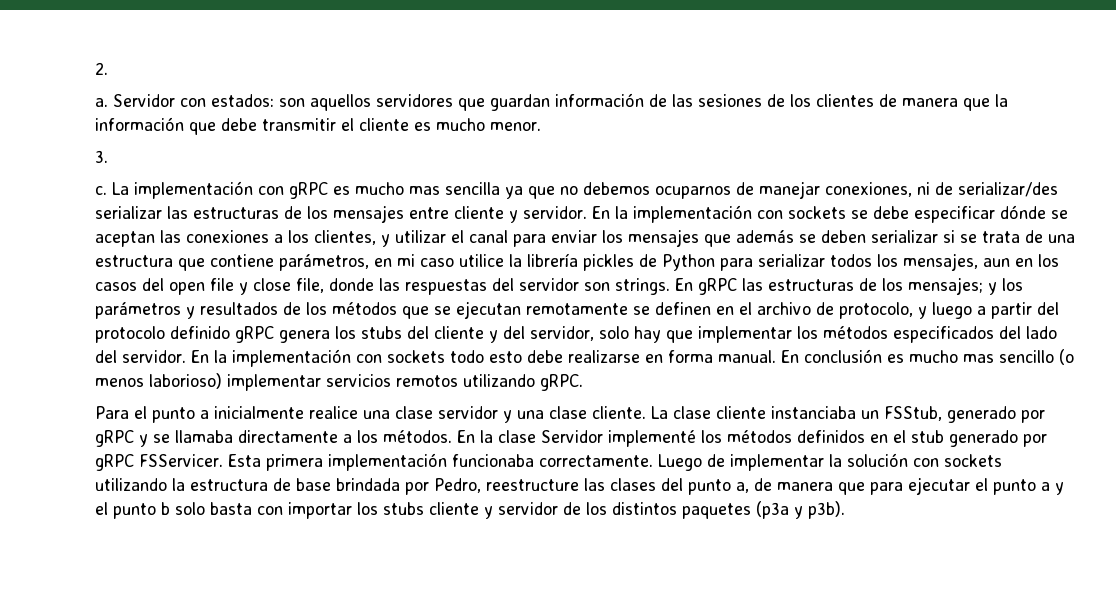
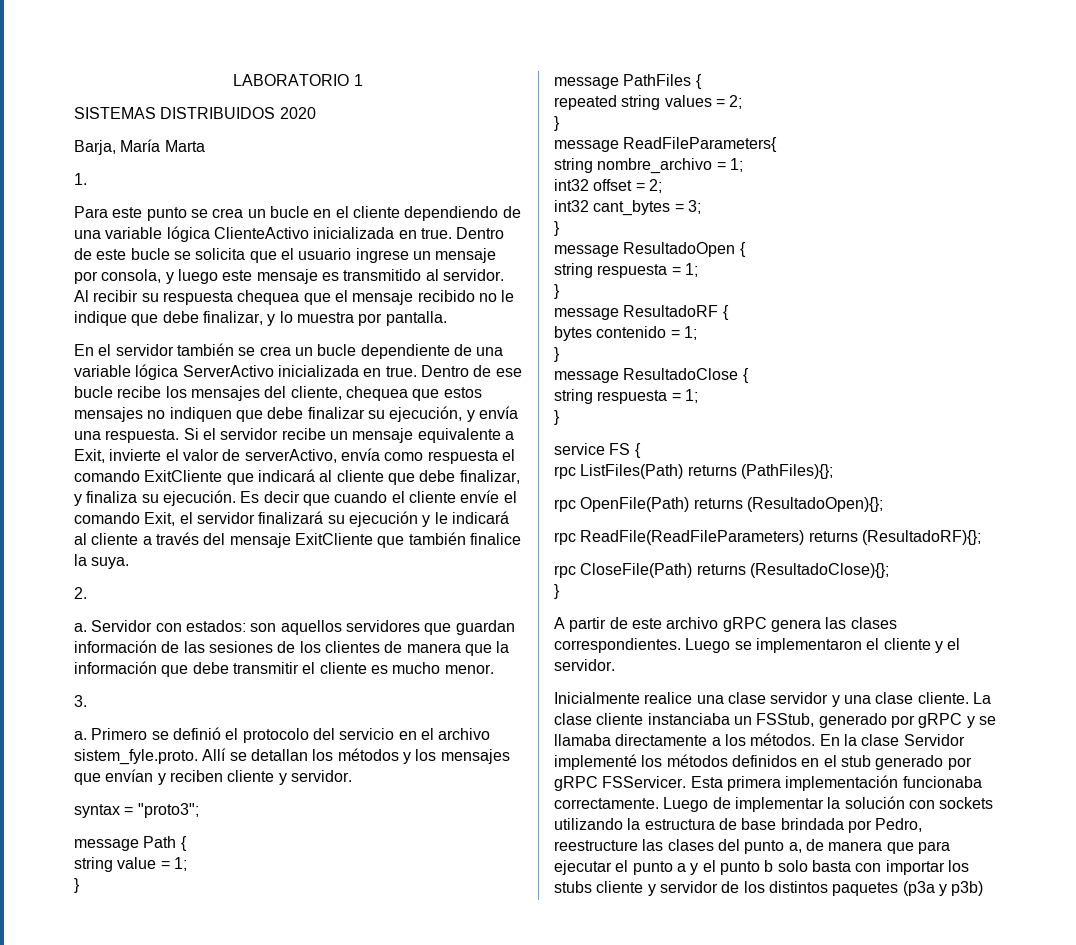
+ LABORATORIO 1
+ SISTEMAS DISTRIBUIDOS 2020
+ Barja, María Marta
+ 1.
+ Para este punto se crea un bucle en el cliente dependiendo de una variable lógica ClienteActivo inicializada en true. Dentro de este bucle se solicita que el usuario ingrese un mensaje por consola, y luego este mensaje es transmitido al servidor. Al recibir su respuesta chequea que el mensaje recibido no le indique que debe finalizar, y lo muestra por pantalla.
+ En el servidor también se crea un bucle dependiente de una variable lógica ServerActivo inicializada en true. Dentro de ese bucle recibe los mensajes del cliente, chequea que estos mensajes no indiquen que debe finalizar su ejecución, y envía una respuesta. Si el servidor recibe un mensaje equivalente a Exit, invierte el valor de serverActivo, envía como respuesta el comando ExitCliente que indicará al cliente que debe finalizar, y finaliza su ejecución. Es decir que cuando el cliente envíe el comando Exit, el servidor finalizará su ejecución y le indicará al cliente a través del mensaje ExitCliente que también finalice la suya.
- c. La implementación con gRPC es mucho mas sencilla ya que no debemos ocuparnos de manejar conexiones, ni de serializar/des serializar las estructuras de los mensajes entre cliente y servidor. En la implementación con sockets se debe especificar dónde se aceptan las conexiones a los clientes, y utilizar el canal para enviar los mensajes que además se deben serializar si se trata de una estructura que contiene parámetros, en mi caso utilice la librería pickles de Python para serializar todos los mensajes, aun en los casos del open file y close file, donde las respuestas del servidor son strings. En gRPC las estructuras de los mensajes; y los parámetros y resultados de los métodos que se ejecutan remotamente se definen en el archivo de protocolo, y luego a partir del protocolo definido gRPC genera los stubs del cliente y del servidor, solo hay que implementar los métodos especificados del lado del servidor. En la implementación con sockets todo esto debe realizarse en forma manual. En conclusión es mucho mas sencillo (o menos laborioso) implementar servicios remotos utilizando gRPC.
- Para el punto a inicialmente realice una clase servidor y una clase cliente.
+ a. Primero se definió el protocolo del servicio en el archivo sistem_fyle.proto. Allí se detallan los métodos y los mensajes que envían y reciben cliente y servidor.
+ syntax = "proto3";
+ message Path {
+ string value = 1;
+ }
+ message PathFiles {
+ repeated string values = 2;
+ }
+ message ReadFileParameters{
+ string nombre_archivo = 1;
+ int32 offset = 2;
+ int32 cant_bytes = 3;
+ }
+ message ResultadoOpen {
+ string respuesta = 1;
+ }
+ message ResultadoRF {
+ bytes contenido = 1;
+ }
+ message ResultadoClose {
+ string respuesta = 1;
+ }
+ service FS {
+ rpc ListFiles(Path) returns (PathFiles){};
+ rpc OpenFile(Path) returns (ResultadoOpen){};
+ rpc ReadFile(ReadFileParameters) returns (ResultadoRF){};
+ rpc CloseFile(Path) returns (ResultadoClose){};
+ }
+ A partir de este archivo gRPC genera las clases correspondientes. Luego se implementaron el cliente y el servidor.
+ Inicialmente realice una clase servidor y una clase cliente.
- Luego de implementar la solución con sockets utilizando la estructura de base brindada por Pedro, reestructure las clases del punto a, de manera que para ejecutar el punto a y el punto b solo basta con importar los stubs cliente y servidor de los distintos paquetes (p3a y p3b).
+ Luego de implementar la solución con sockets utilizando la estructura de base brindada por Pedro, reestructure las clases del punto a, de manera que para ejecutar el punto a y el punto b solo basta con importar los stubs cliente y servidor de los distintos paquetes (p3a y p3b)

